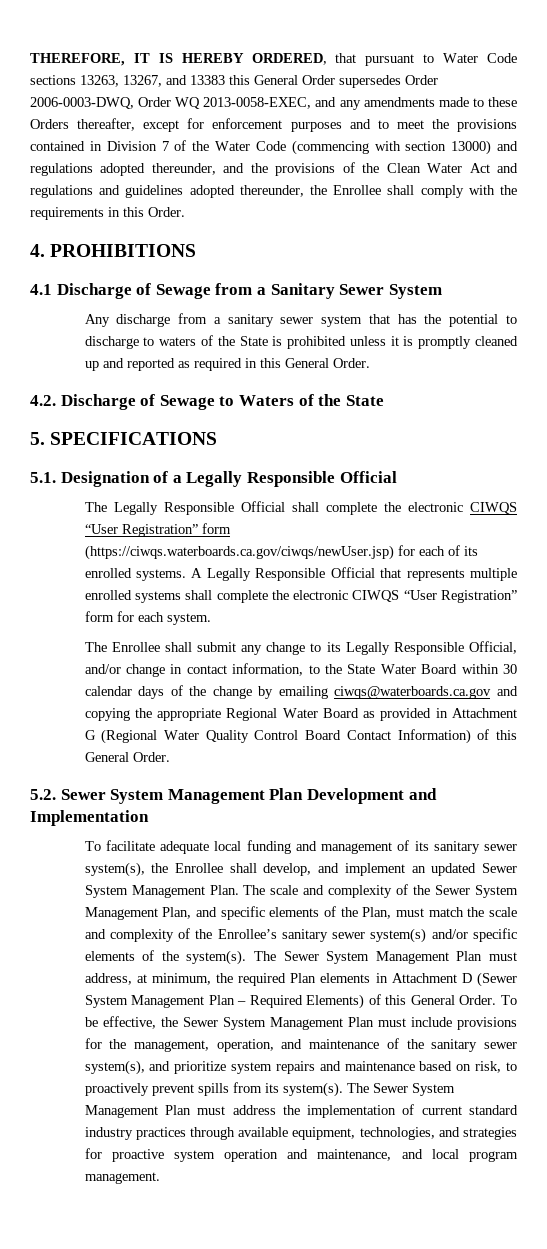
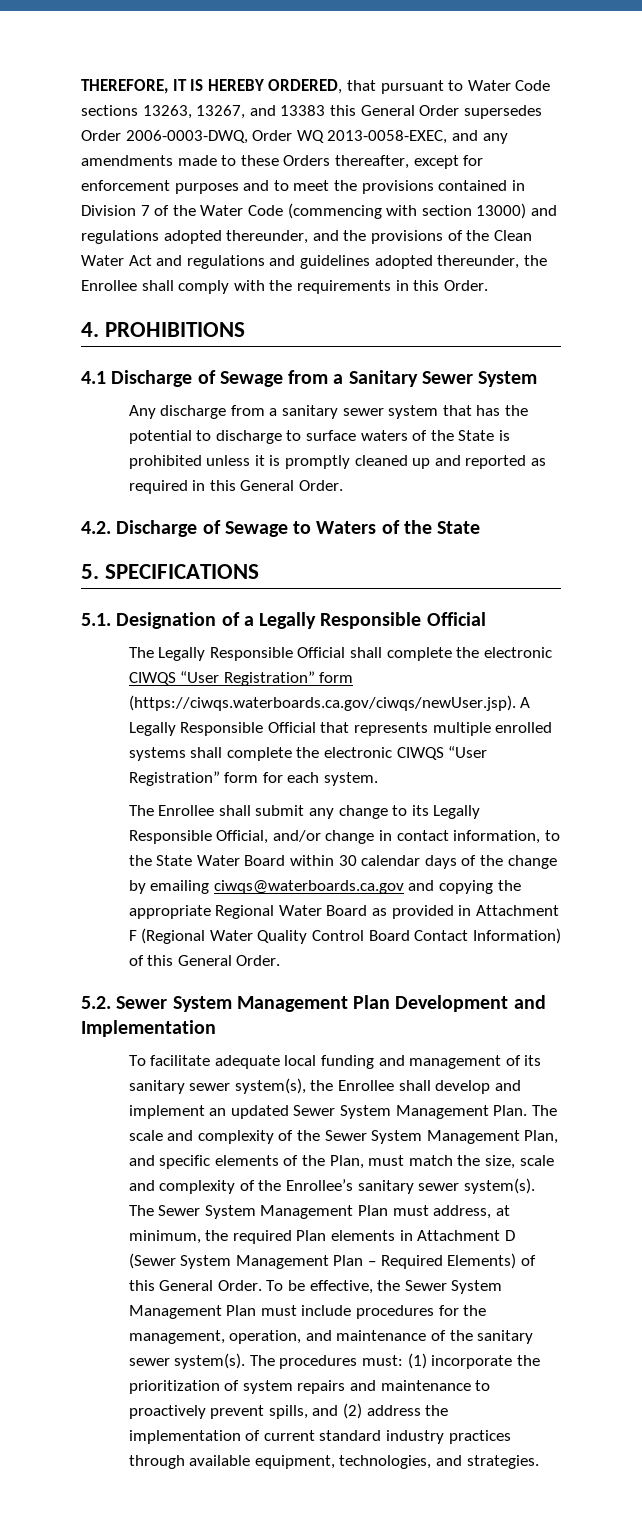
- Any discharge from a sanitary sewer system that has the potential to discharge to waters of the State is prohibited unless it is promptly cleaned up and reported as required in this General Order.
+ Any discharge from a sanitary sewer system that has the potential to discharge to surface waters of the State is prohibited unless it is promptly cleaned up and reported as required in this General Order.
- The Legally Responsible Official shall complete the electronic CIWQS “User Registration” form (https://ciwqs.waterboards.ca.gov/ciwqs/newUser.jsp) for each of its enrolled systems. A Legally Responsible Official that represents multiple enrolled systems shall complete the electronic CIWQS “User Registration” form for each system.
+ The Legally Responsible Official shall complete the electronic CIWQS “User Registration” form (https://ciwqs.waterboards.ca.gov/ciwqs/newUser.jsp). A Legally Responsible Official that represents multiple enrolled systems shall complete the electronic CIWQS “User Registration” form for each system.
- The Enrollee shall submit any change to its Legally Responsible Official, and/or change in contact information, to the State Water Board within 30 calendar days of the change by emailing ciwqs@waterboards.ca.gov and copying the appropriate Regional Water Board as provided in Attachment G (Regional Water Quality Control Board Contact Information) of this General Order.
+ The Enrollee shall submit any change to its Legally Responsible Official, and/or change in contact information, to the State Water Board within 30 calendar days of the change by emailing ciwqs@waterboards.ca.gov and copying the appropriate Regional Water Board as provided in Attachment F (Regional Water Quality Control Board Contact Information) of this General Order.
- To facilitate adequate local funding and management of its sanitary sewer system(s), the Enrollee shall develop, and implement an updated Sewer System Management Plan.
+ To facilitate adequate local funding and management of its sanitary sewer system(s), the Enrollee shall develop and implement an updated Sewer System Management Plan.
- The scale and complexity of the Sewer System Management Plan, and specific elements of the Plan, must match the scale and complexity of the Enrollee’s sanitary sewer system(s) and/or specific elements of the system(s).
+ The scale and complexity of the Sewer System Management Plan, and specific elements of the Plan, must match the size, scale and complexity of the Enrollee’s sanitary sewer system(s).
- To be effective, the Sewer System Management Plan must include provisions for the management, operation, and maintenance of the sanitary sewer system(s), and prioritize system repairs and maintenance based on risk, to proactively prevent spills from its system(s). The Sewer System Management Plan must address the implementation of current standard industry practices through available equipment, technologies, and strategies for proactive system operation and maintenance, and local program management.
+ To be effective, the Sewer System Management Plan must include procedures for the management, operation, and maintenance of the sanitary sewer system(s). The procedures must: (1) incorporate the prioritization of system repairs and maintenance to proactively prevent spills, and (2) address the implementation of current standard industry practices through available equipment, technologies, and strategies.

